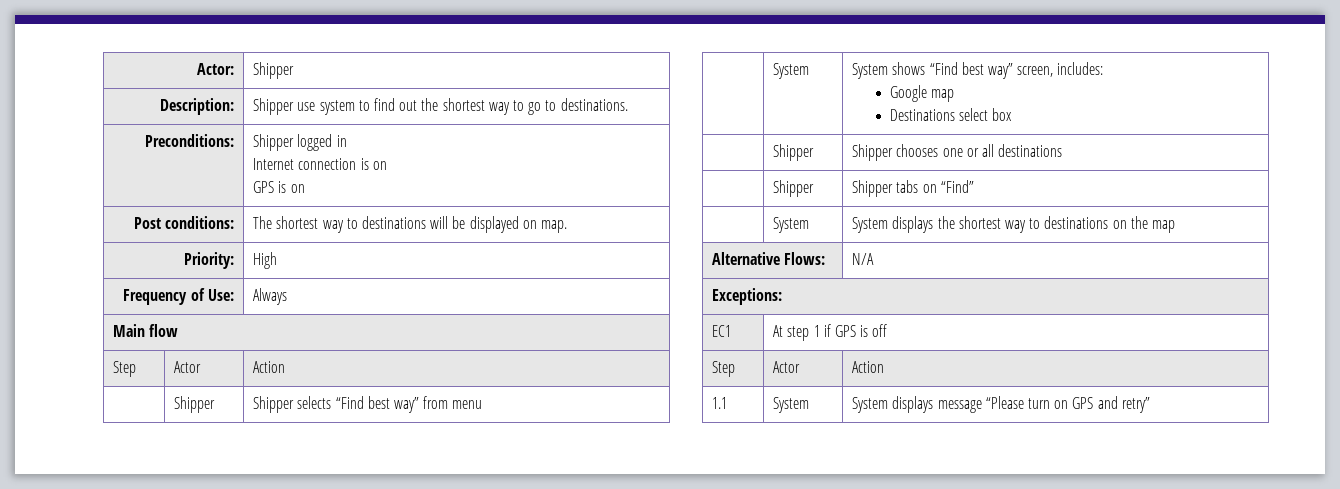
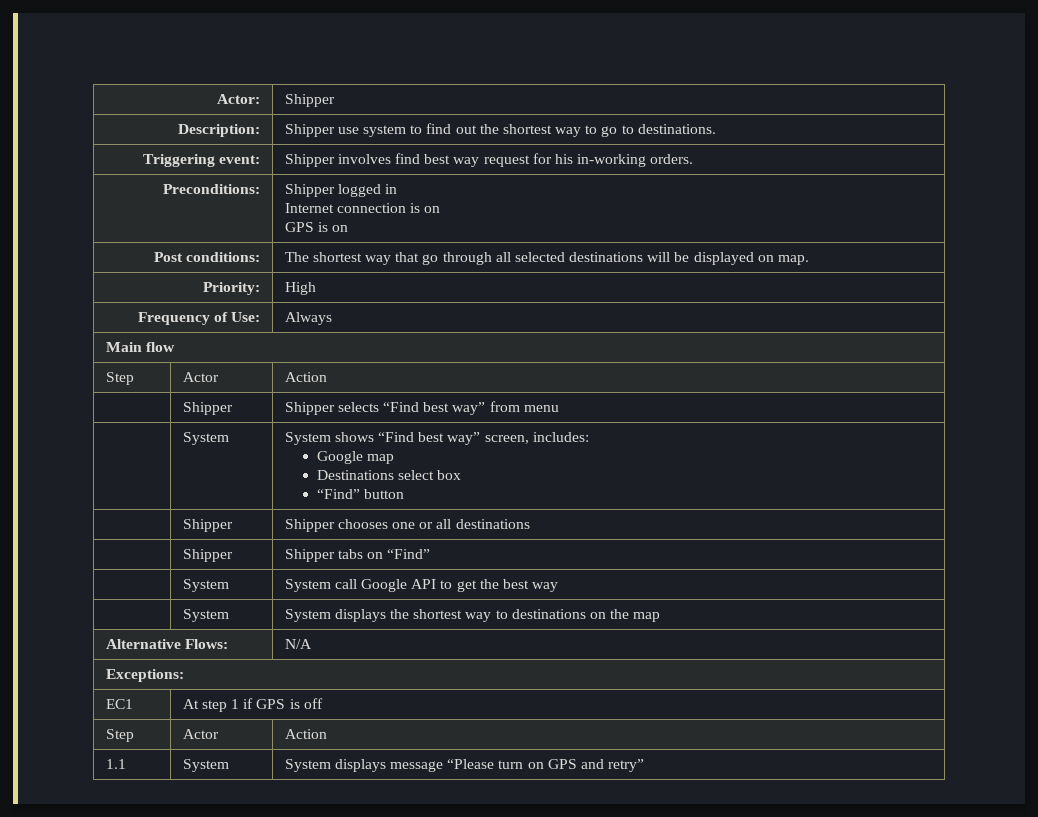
+ Triggering event: | Shipper involves find best way request for his in-working orders.
- Post conditions: | The shortest way to destinations will be displayed on map.
+ Post conditions: | The shortest way that go through all selected destinations will be displayed on map.
  | System | System shows “Find best way” screen, includes:
  Google map
  Destinations select box
+ “Find” button
+ | System | System call Google API to get the best way

